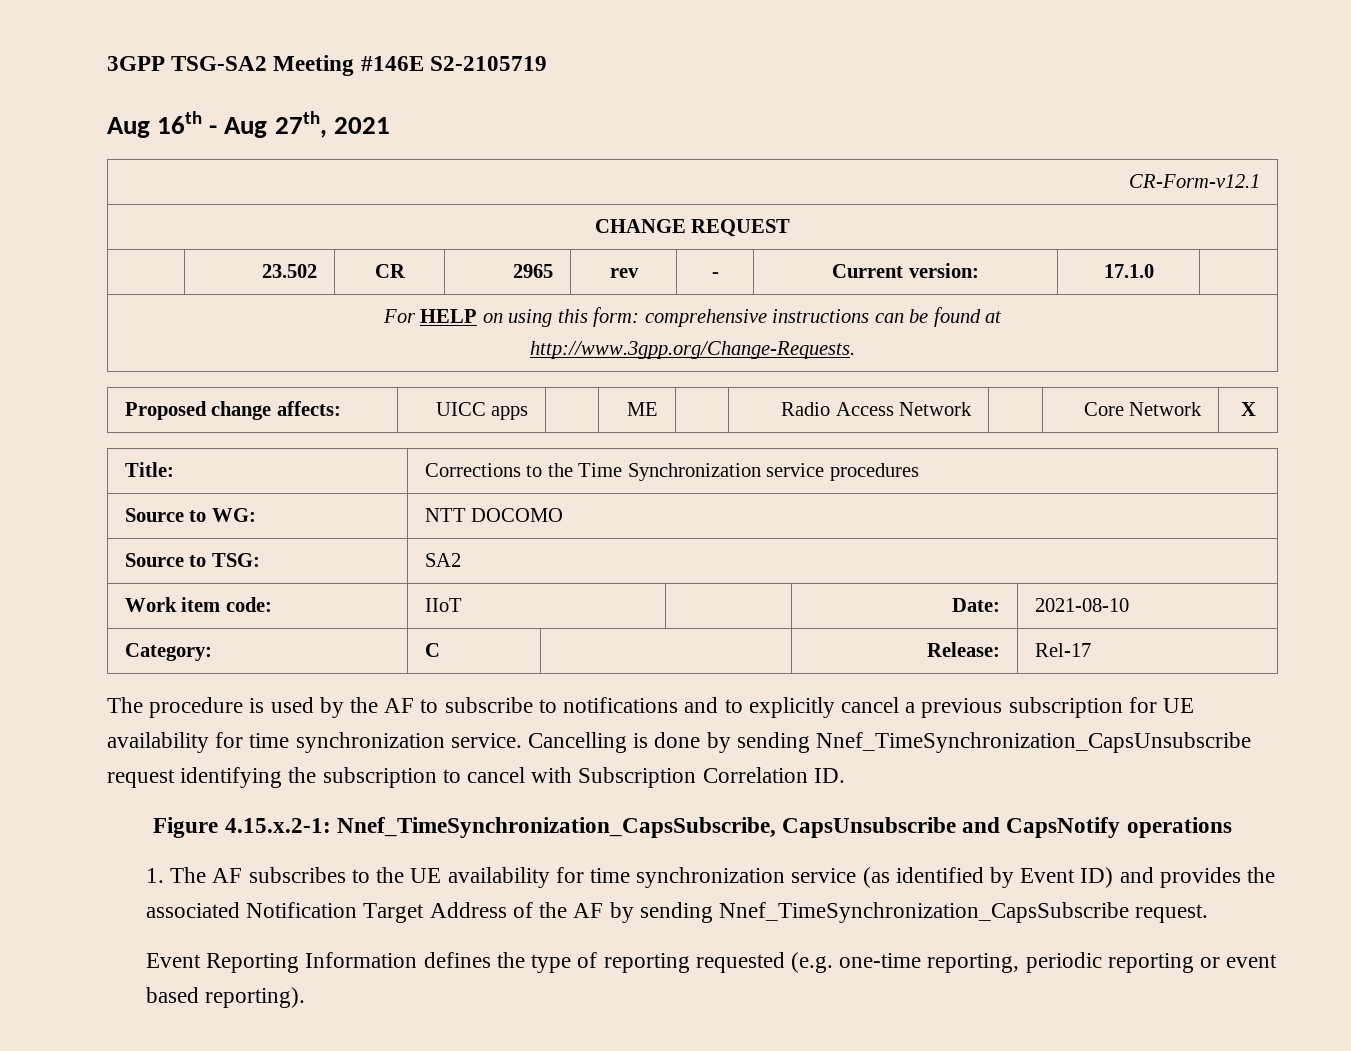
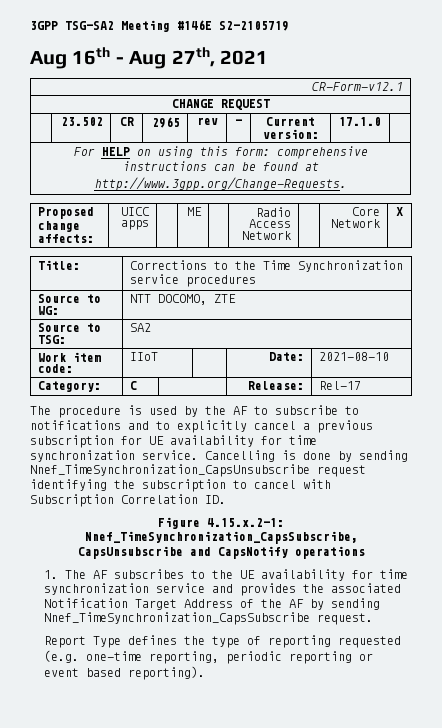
- Source to WG: | NTT DOCOMO
+ Source to WG: | NTT DOCOMO, ZTE
- 1. The AF subscribes to the UE availability for time synchronization service (as identified by Event ID) and provides the associated Notification Target Address of the AF by sending Nnef_TimeSynchronization_CapsSubscribe request.
+ 1. The AF subscribes to the UE availability for time synchronization service and provides the associated Notification Target Address of the AF by sending Nnef_TimeSynchronization_CapsSubscribe request.
- Event Reporting Information defines the type of reporting requested (e.g. one-time reporting, periodic reporting or event based reporting).
+ Report Type defines the type of reporting requested (e.g. one-time reporting, periodic reporting or event based reporting).

